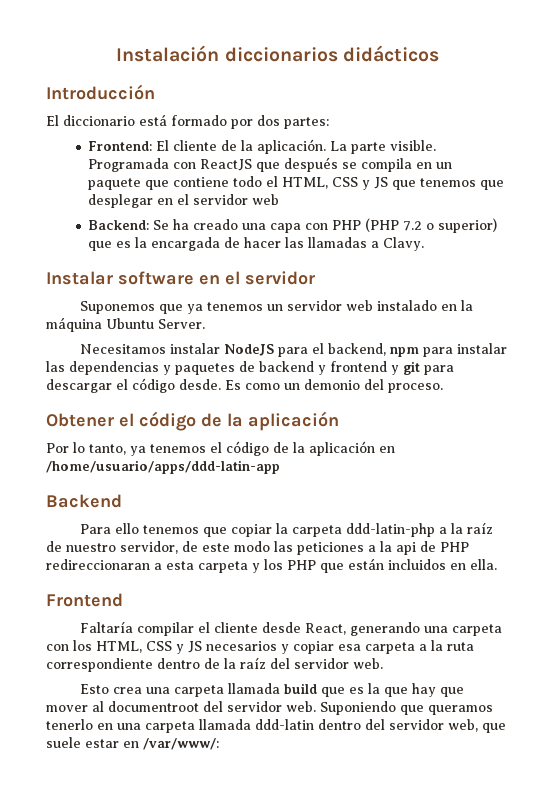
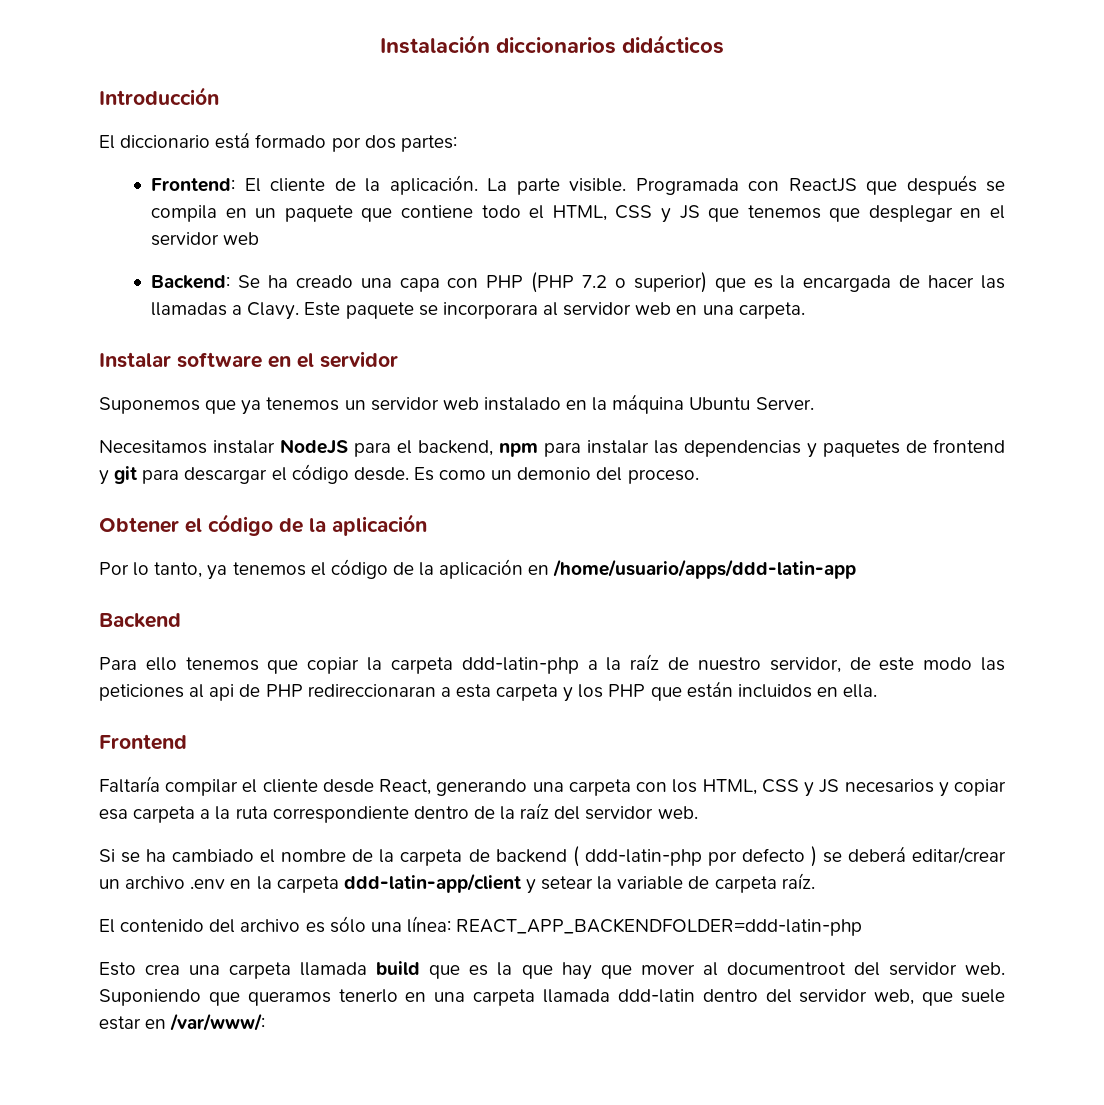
+ Este paquete se incorporara al servidor web en una carpeta.
- Necesitamos instalar NodeJS para el backend, npm para instalar las dependencias y paquetes de backend y frontend y git para descargar el código desde.
+ Necesitamos instalar NodeJS para el backend, npm para instalar las dependencias y paquetes de frontend y git para descargar el código desde.
- Para ello tenemos que copiar la carpeta ddd-latin-php a la raíz de nuestro servidor, de este modo las peticiones a la api de PHP redireccionaran a esta carpeta y los PHP que están incluidos en ella.
+ Para ello tenemos que copiar la carpeta ddd-latin-php a la raíz de nuestro servidor, de este modo las peticiones al api de PHP redireccionaran a esta carpeta y los PHP que están incluidos en ella.
+ Si se ha cambiado el nombre de la carpeta de backend ( ddd-latin-php por defecto ) se deberá editar/crear un archivo .env en la carpeta ddd-latin-app/client y setear la variable de carpeta raíz.
+ El contenido del archivo es sólo una línea: REACT_APP_BACKENDFOLDER=ddd-latin-php

